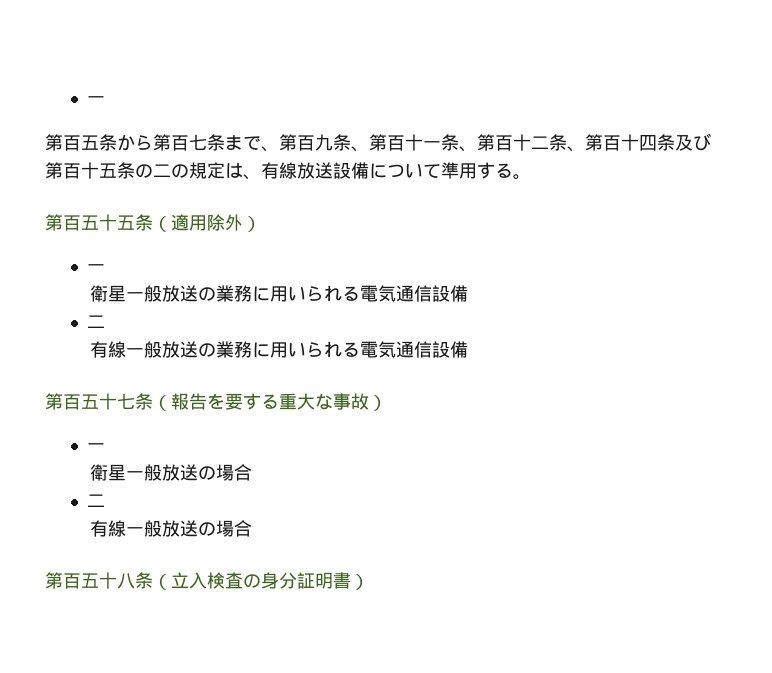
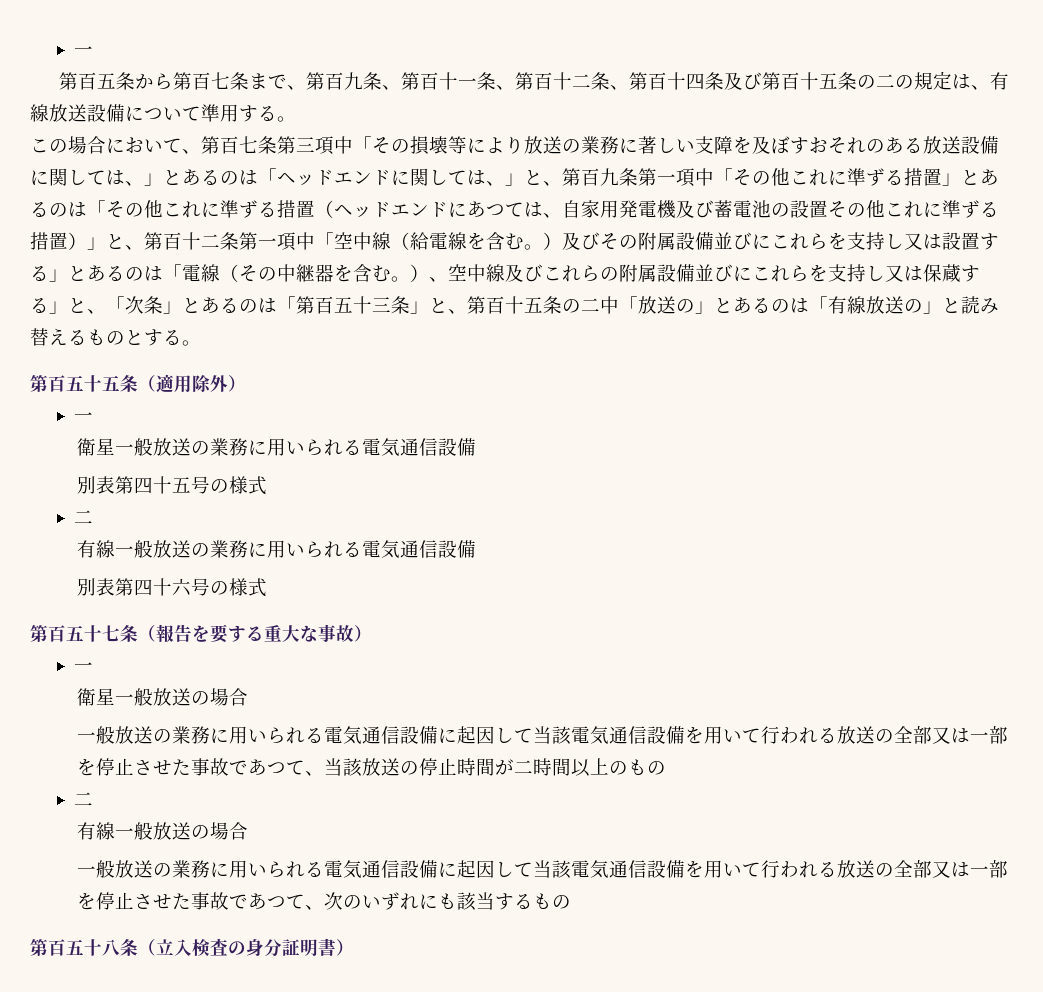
+ この場合において、第百七条第三項中「その損壊等により放送の業務に著しい支障を及ぼすおそれのある放送設備に関しては、」とあるのは「ヘッドエンドに関しては、」と、第百九条第一項中「その他これに準ずる措置」とあるのは「その他これに準ずる措置（ヘッドエンドにあつては、自家用発電機及び蓄電池の設置その他これに準ずる措置）」と、第百十二条第一項中「空中線（給電線を含む。）及びその附属設備並びにこれらを支持し又は設置する」とあるのは「電線（その中継器を含む。）、空中線及びこれらの附属設備並びにこれらを支持し又は保蔵する」と、「次条」とあるのは「第百五十三条」と、第百十五条の二中「放送の」とあるのは「有線放送の」と読み替えるものとする。
+ 別表第四十五号の様式
+ 別表第四十六号の様式
+ 一般放送の業務に用いられる電気通信設備に起因して当該電気通信設備を用いて行われる放送の全部又は一部を停止させた事故であつて、当該放送の停止時間が二時間以上のもの
+ 一般放送の業務に用いられる電気通信設備に起因して当該電気通信設備を用いて行われる放送の全部又は一部を停止させた事故であつて、次のいずれにも該当するもの

